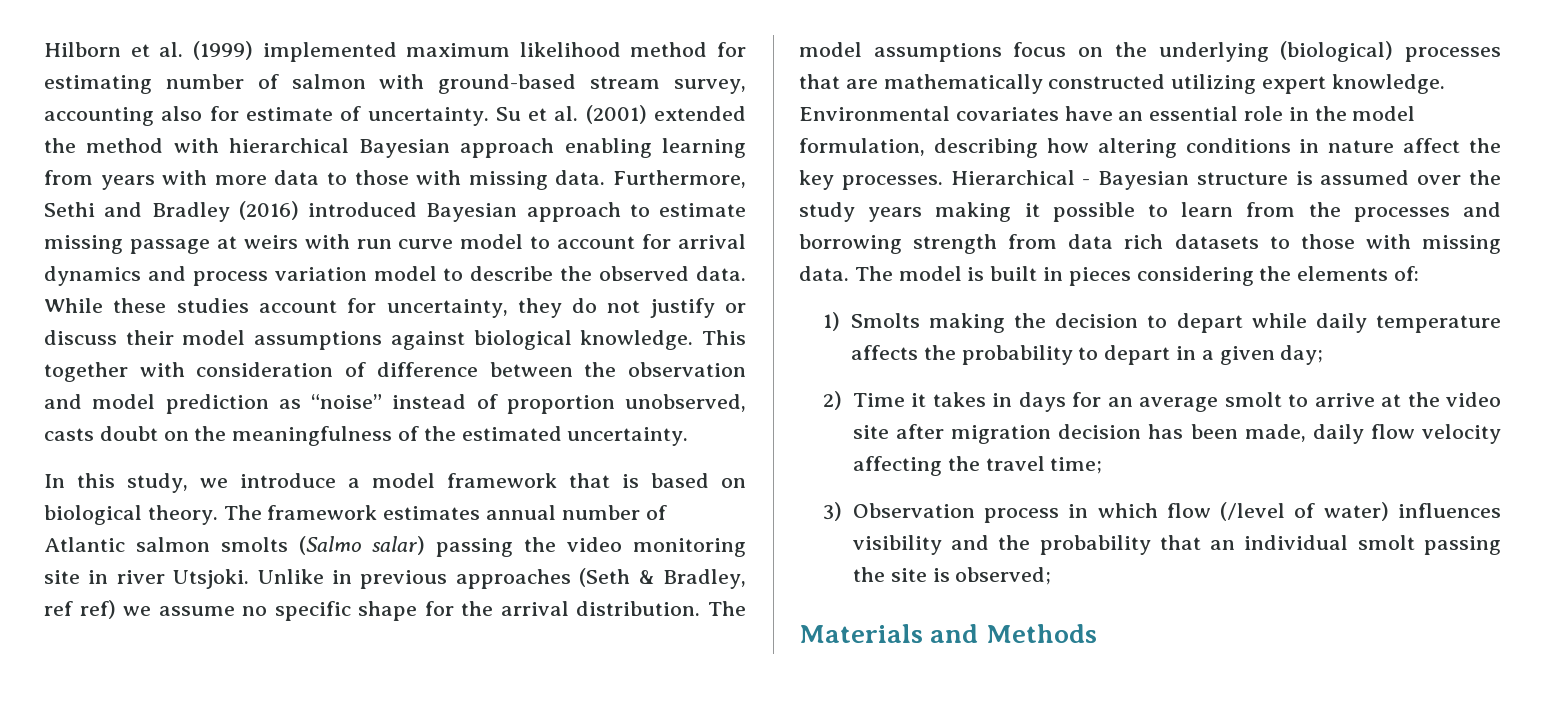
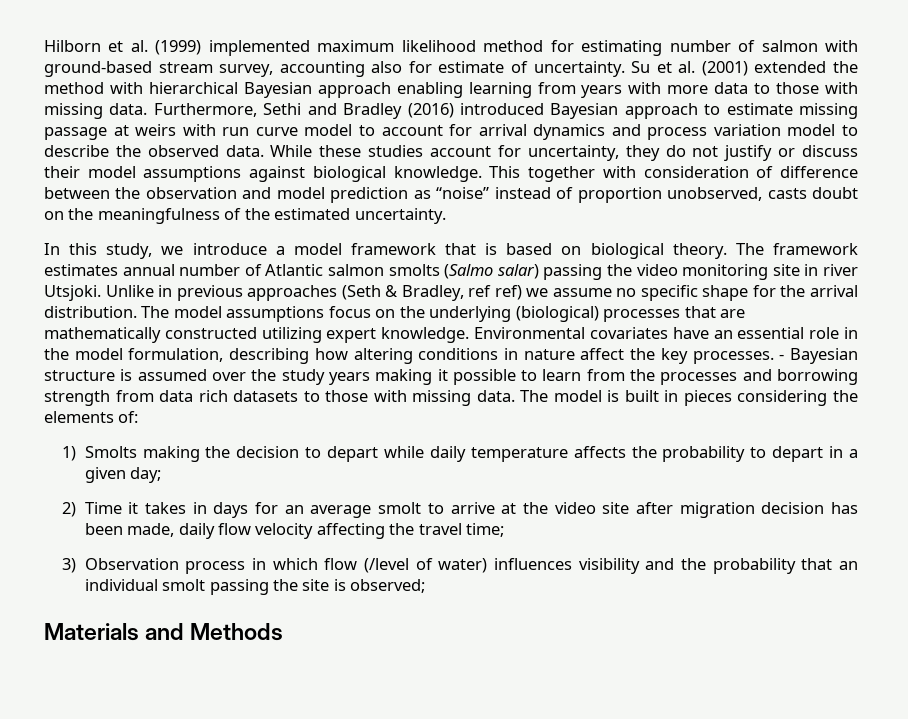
- Hierarchical - Bayesian structure is assumed over the study years making it possible to learn from the processes and borrowing strength from data rich datasets to those with missing data.
+ - Bayesian structure is assumed over the study years making it possible to learn from the processes and borrowing strength from data rich datasets to those with missing data.

